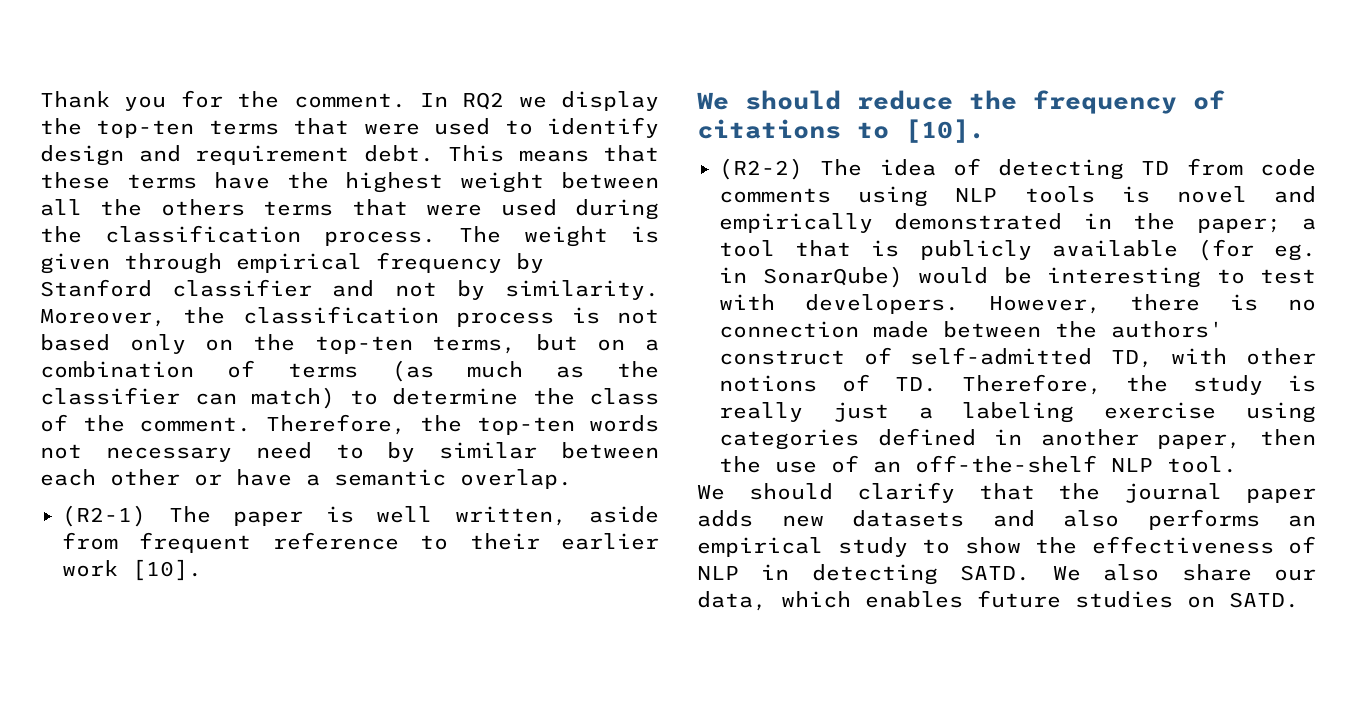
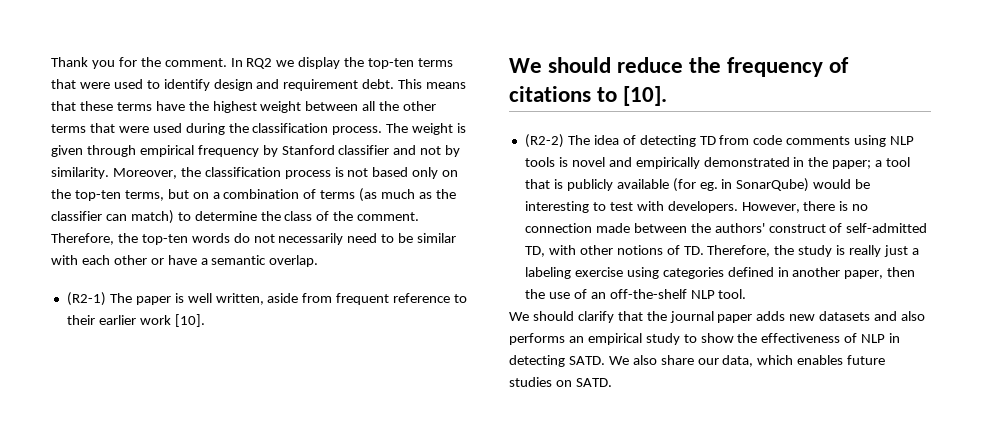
- This means that these terms have the highest weight between all the others terms that were used during the classification process.
+ This means that these terms have the highest weight between all the other terms that were used during the classification process.
- Therefore, the top-ten words not necessary need to by similar between each other or have a semantic overlap.
+ Therefore, the top-ten words do not necessarily need to be similar with each other or have a semantic overlap.

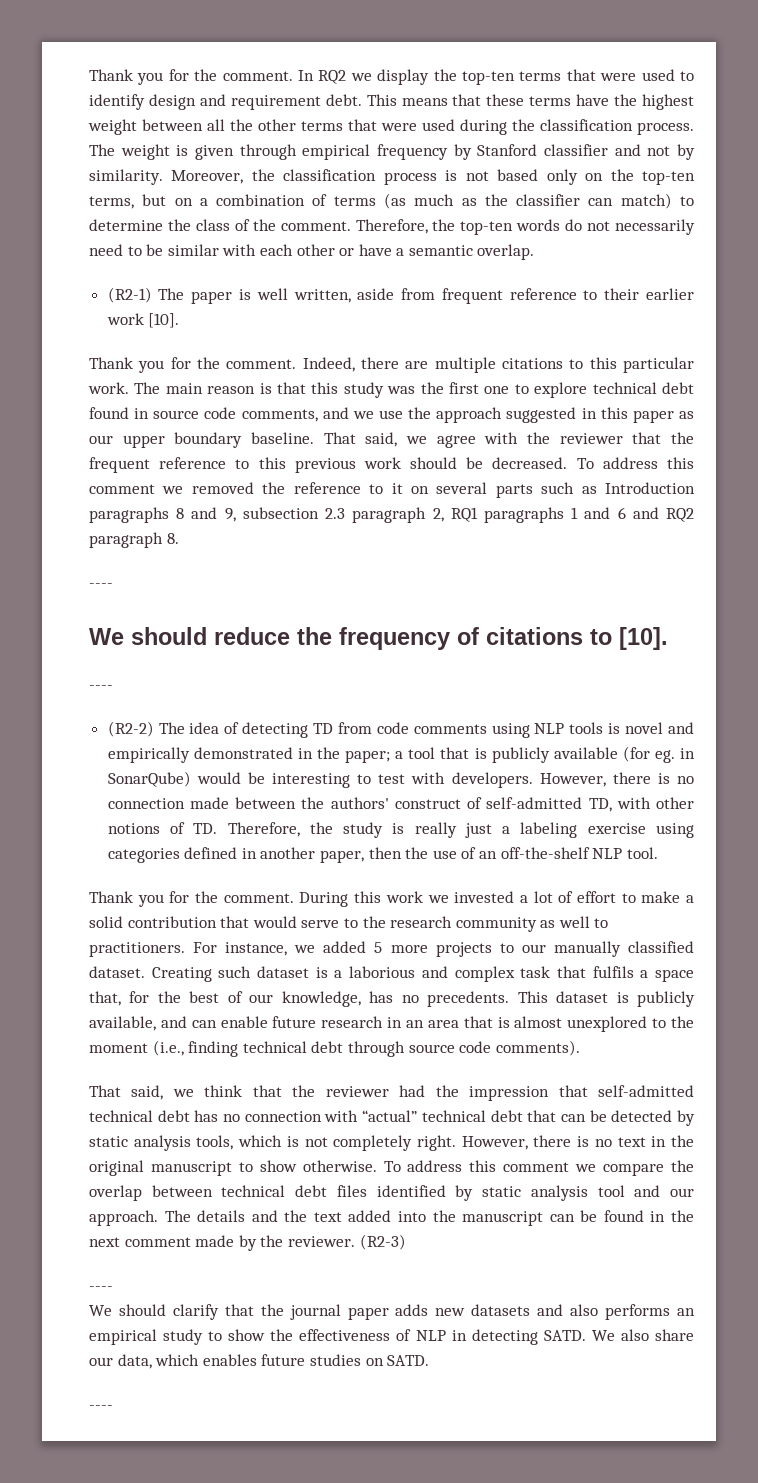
+ Thank you for the comment. Indeed, there are multiple citations to this particular work. The main reason is that this study was the first one to explore technical debt found in source code comments, and we use the approach suggested in this paper as our upper boundary baseline. That said, we agree with the reviewer that the frequent reference to this previous work should be decreased. To address this comment we removed the reference to it on several parts such as Introduction paragraphs 8 and 9, subsection 2.3 paragraph 2, RQ1 paragraphs 1 and 6 and RQ2 paragraph 8.
+ ----
  We should reduce the frequency of citations to [10].
+ ----
+ Thank you for the comment. During this work we invested a lot of effort to make a solid contribution that would serve to the research community as well to practitioners. For instance, we added 5 more projects to our manually classified dataset. Creating such dataset is a laborious and complex task that fulfils a space that, for the best of our knowledge, has no precedents. This dataset is publicly available, and can enable future research in an area that is almost unexplored to the moment (i.e., finding technical debt through source code comments).
+ That said, we think that the reviewer had the impression that self-admitted technical debt has no connection with “actual” technical debt that can be detected by static analysis tools, which is not completely right. However, there is no text in the original manuscript to show otherwise. To address this comment we compare the overlap between technical debt files identified by static analysis tool and our approach. The details and the text added into the manuscript can be found in the next comment made by the reviewer. (R2-3)
+ ----
  We also share our data, which enables future studies on SATD.
+ ----

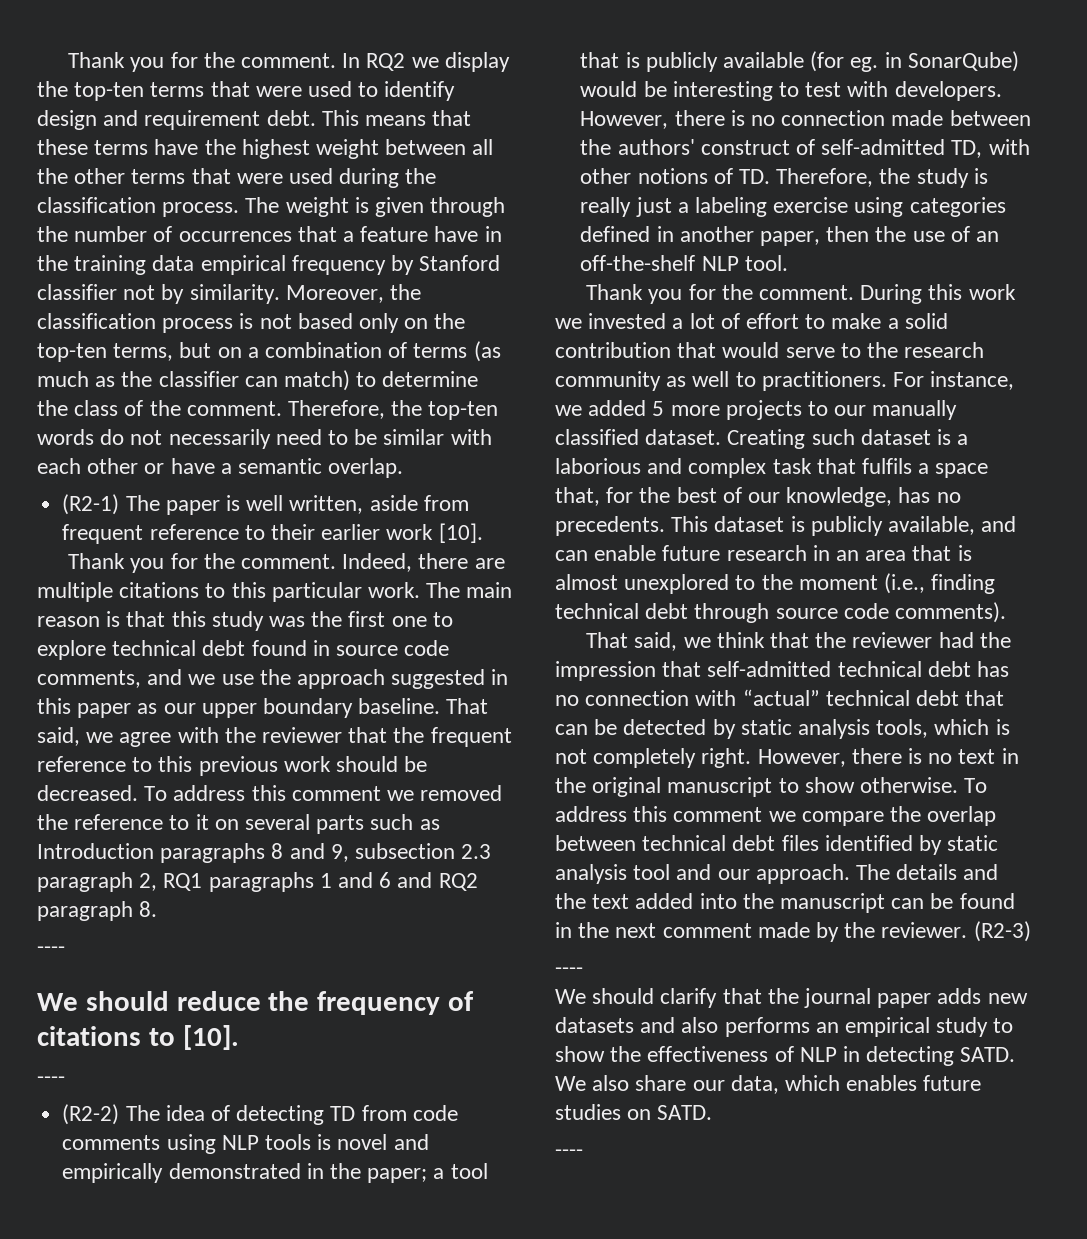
- The weight is given through empirical frequency by Stanford classifier and not by similarity.
+ The weight is given through the number of occurrences that a feature have in the training data empirical frequency by Stanford classifier not by similarity.

